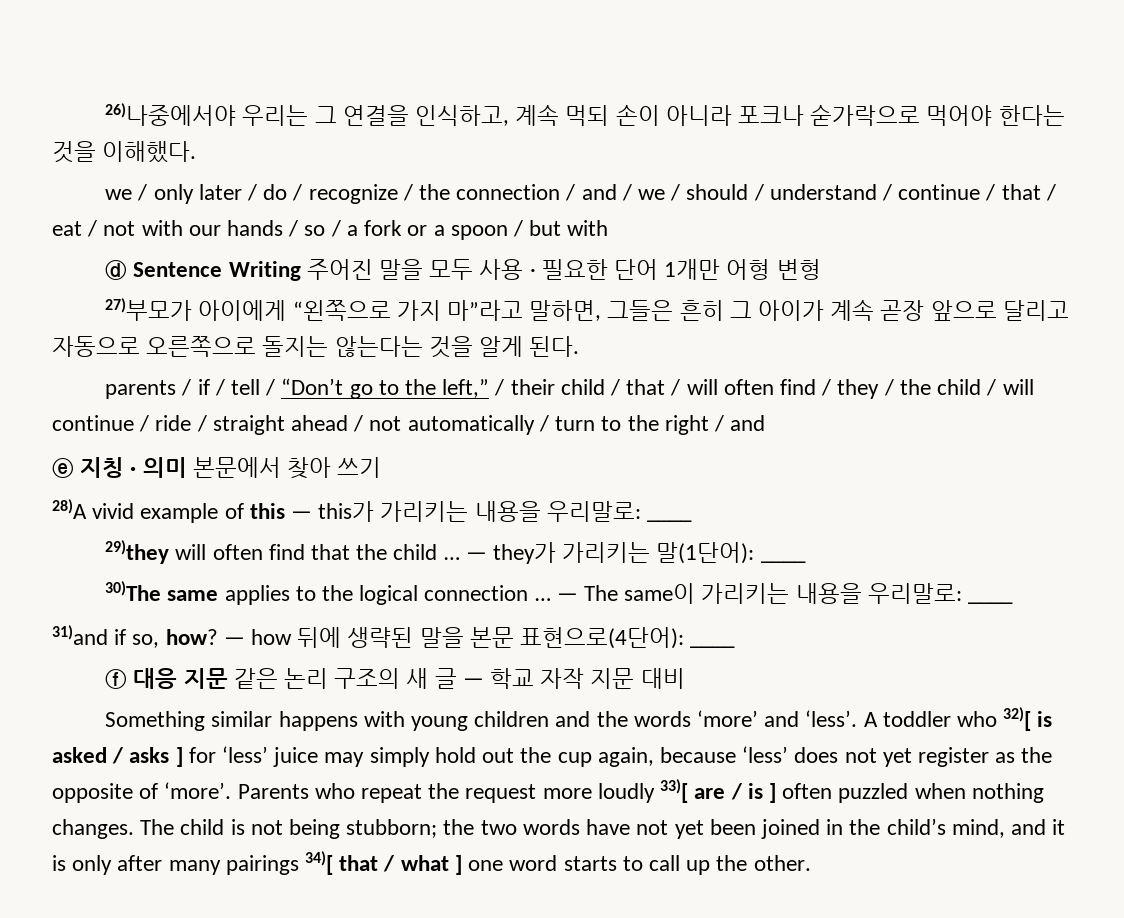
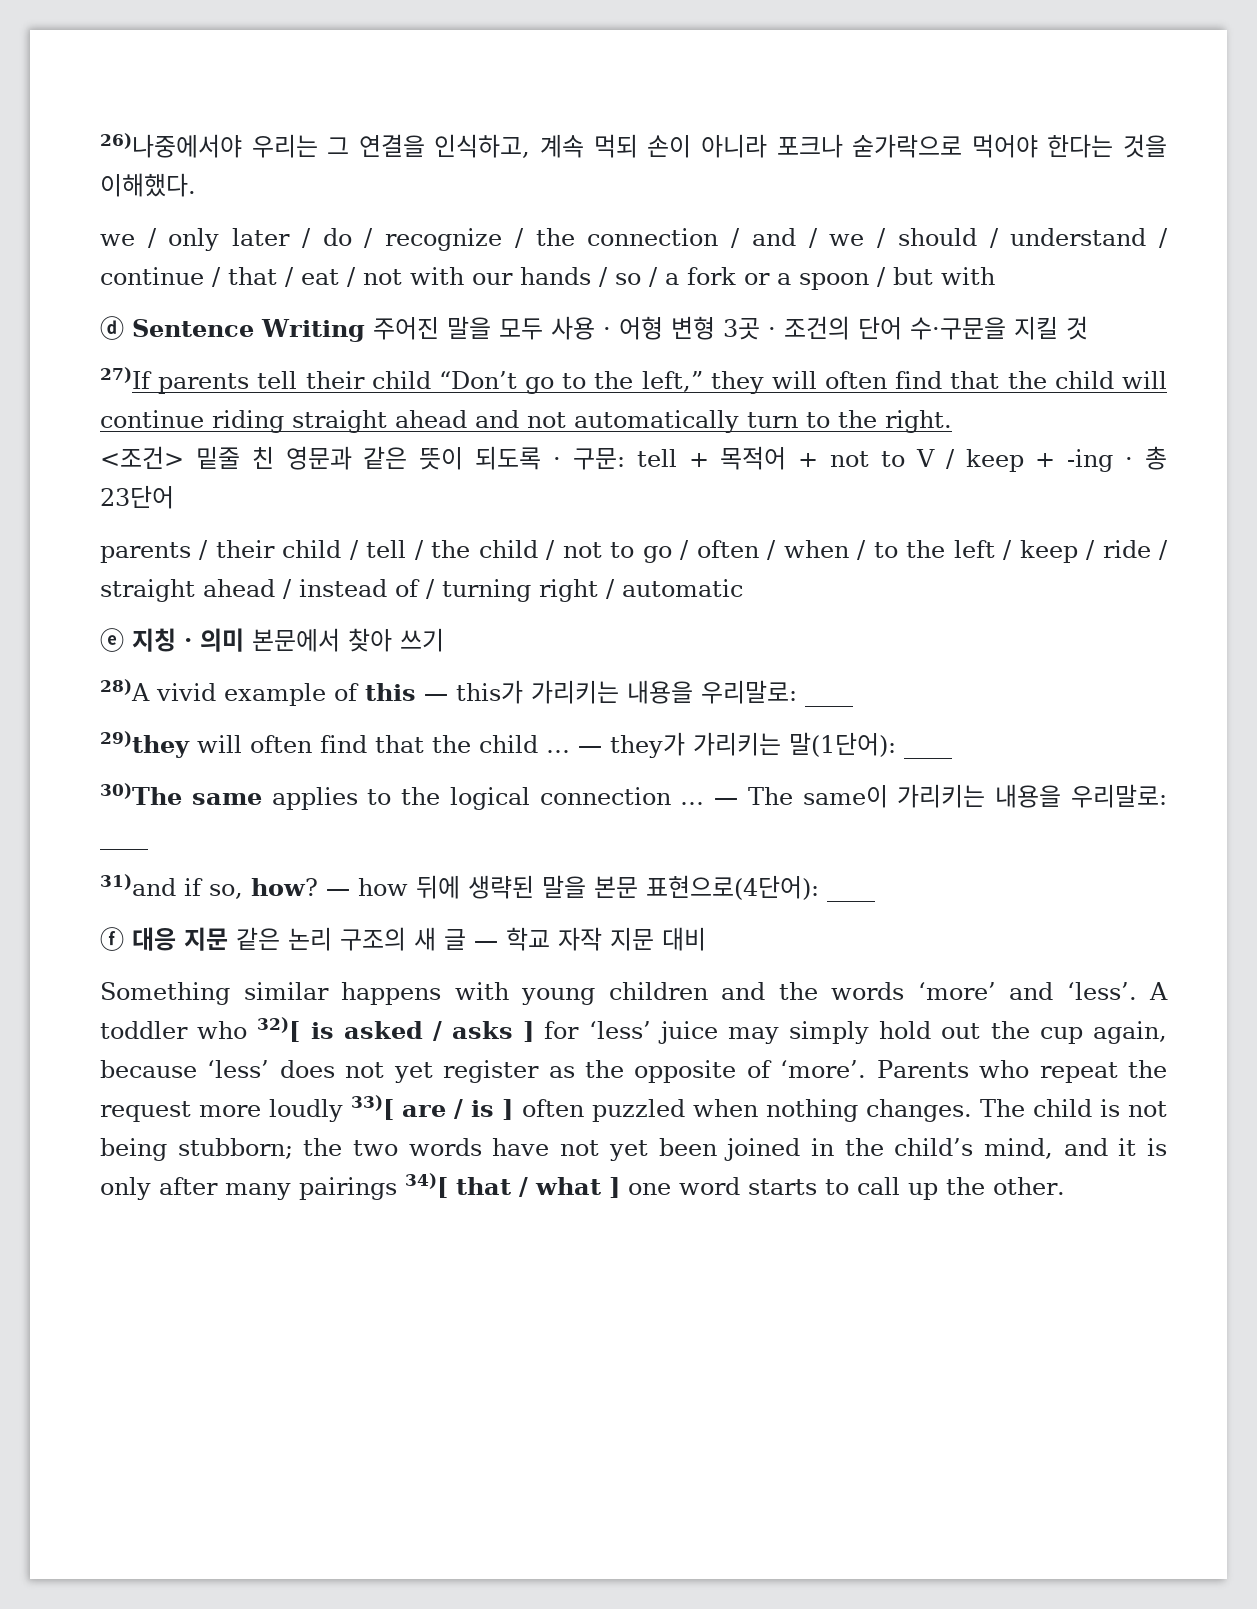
- ⓓ Sentence Writing 주어진 말을 모두 사용 · 필요한 단어 1개만 어형 변형
- 27)부모가 아이에게 “왼쪽으로 가지 마”라고 말하면, 그들은 흔히 그 아이가 계속 곧장 앞으로 달리고 자동으로 오른쪽으로 돌지는 않는다는 것을 알게 된다.
- parents / if / tell / “Don’t go to the left,” / their child / that / will often find / they / the child / will continue / ride / straight ahead / not automatically / turn to the right / and
+ ⓓ Sentence Writing 주어진 말을 모두 사용 · 어형 변형 3곳 · 조건의 단어 수·구문을 지킬 것
+ 27)If parents tell their child “Don’t go to the left,” they will often find that the child will continue riding straight ahead and not automatically turn to the right.
+ <조건> 밑줄 친 영문과 같은 뜻이 되도록 · 구문: tell + 목적어 + not to V / keep + -ing · 총 23단어
+ parents / their child / tell / the child / not to go / often / when / to the left / keep / ride / straight ahead / instead of / turning right / automatic

